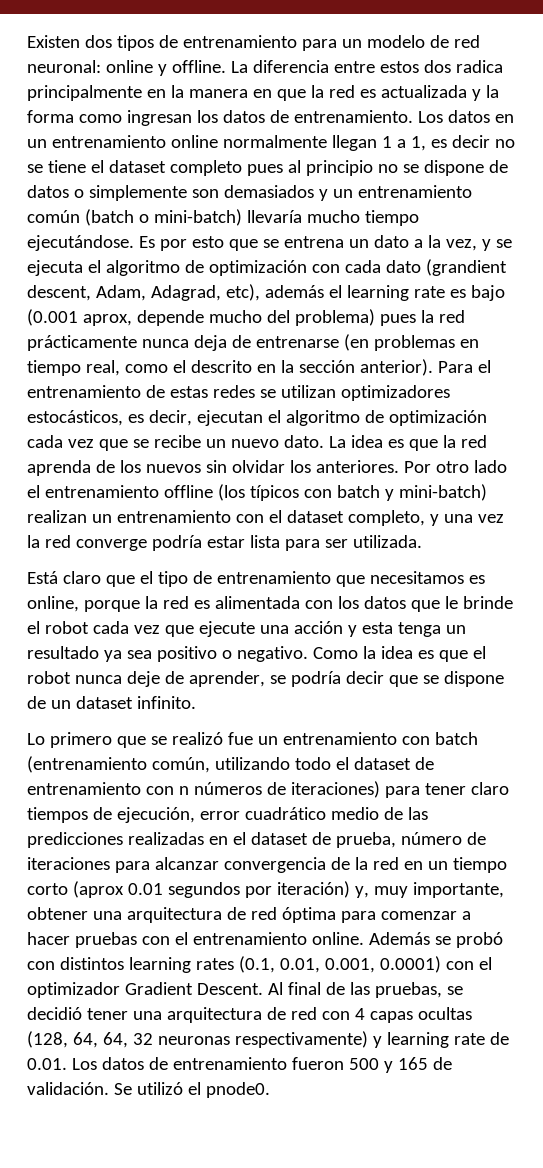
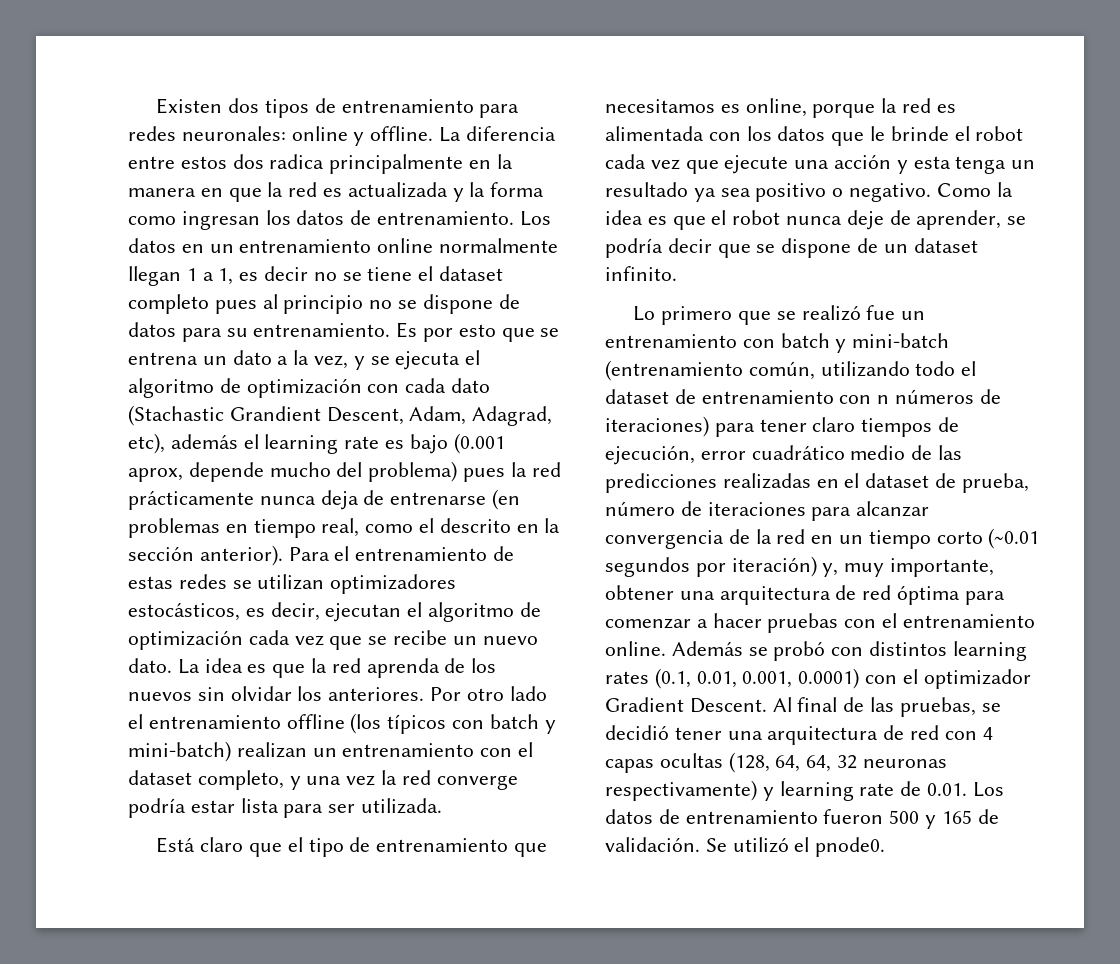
- Existen dos tipos de entrenamiento para un modelo de red neuronal: online y offline.
+ Existen dos tipos de entrenamiento para redes neuronales: online y offline.
- Los datos en un entrenamiento online normalmente llegan 1 a 1, es decir no se tiene el dataset completo pues al principio no se dispone de datos o simplemente son demasiados y un entrenamiento común (batch o mini-batch) llevaría mucho tiempo ejecutándose.
+ Los datos en un entrenamiento online normalmente llegan 1 a 1, es decir no se tiene el dataset completo pues al principio no se dispone de datos para su entrenamiento.
- Es por esto que se entrena un dato a la vez, y se ejecuta el algoritmo de optimización con cada dato (grandient descent, Adam, Adagrad, etc), además el learning rate es bajo (0.001 aprox, depende mucho del problema) pues la red prácticamente nunca deja de entrenarse (en problemas en tiempo real, como el descrito en la sección anterior).
+ Es por esto que se entrena un dato a la vez, y se ejecuta el algoritmo de optimización con cada dato (Stachastic Grandient Descent, Adam, Adagrad, etc), además el learning rate es bajo (0.001 aprox, depende mucho del problema) pues la red prácticamente nunca deja de entrenarse (en problemas en tiempo real, como el descrito en la sección anterior).
- Lo primero que se realizó fue un entrenamiento con batch (entrenamiento común, utilizando todo el dataset de entrenamiento con n números de iteraciones) para tener claro tiempos de ejecución, error cuadrático medio de las predicciones realizadas en el dataset de prueba, número de iteraciones para alcanzar convergencia de la red en un tiempo corto (aprox 0.01 segundos por iteración) y, muy importante, obtener una arquitectura de red óptima para comenzar a hacer pruebas con el entrenamiento online.
+ Lo primero que se realizó fue un entrenamiento con batch y mini-batch (entrenamiento común, utilizando todo el dataset de entrenamiento con n números de iteraciones) para tener claro tiempos de ejecución, error cuadrático medio de las predicciones realizadas en el dataset de prueba, número de iteraciones para alcanzar convergencia de la red en un tiempo corto (~0.01 segundos por iteración) y, muy importante, obtener una arquitectura de red óptima para comenzar a hacer pruebas con el entrenamiento online.

